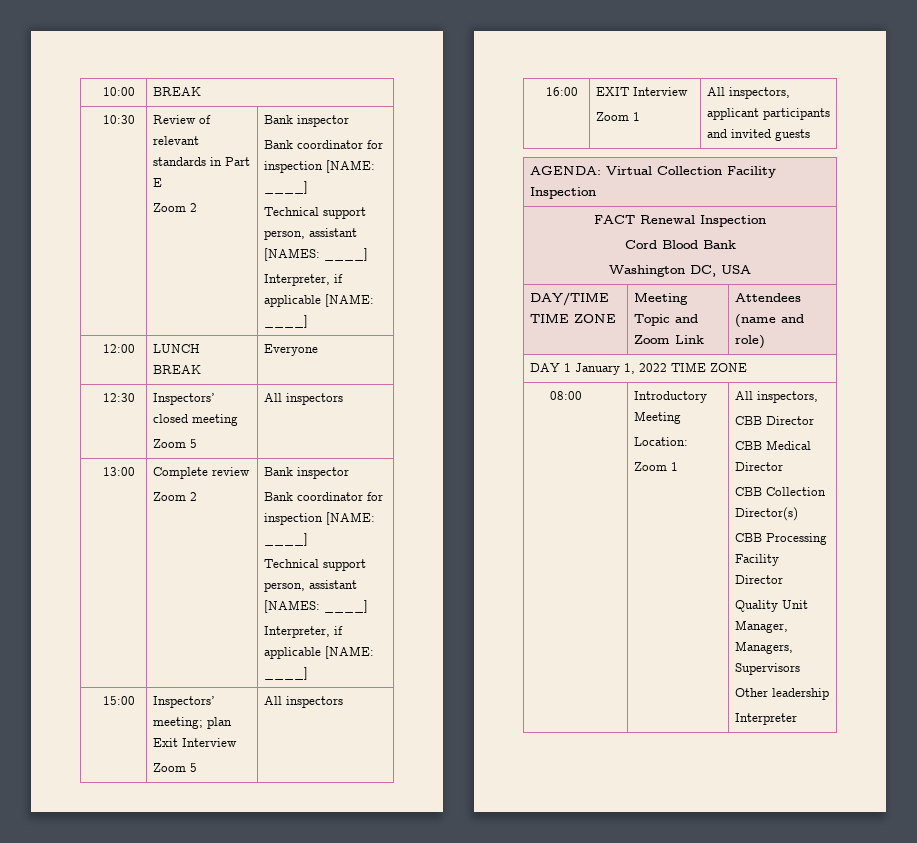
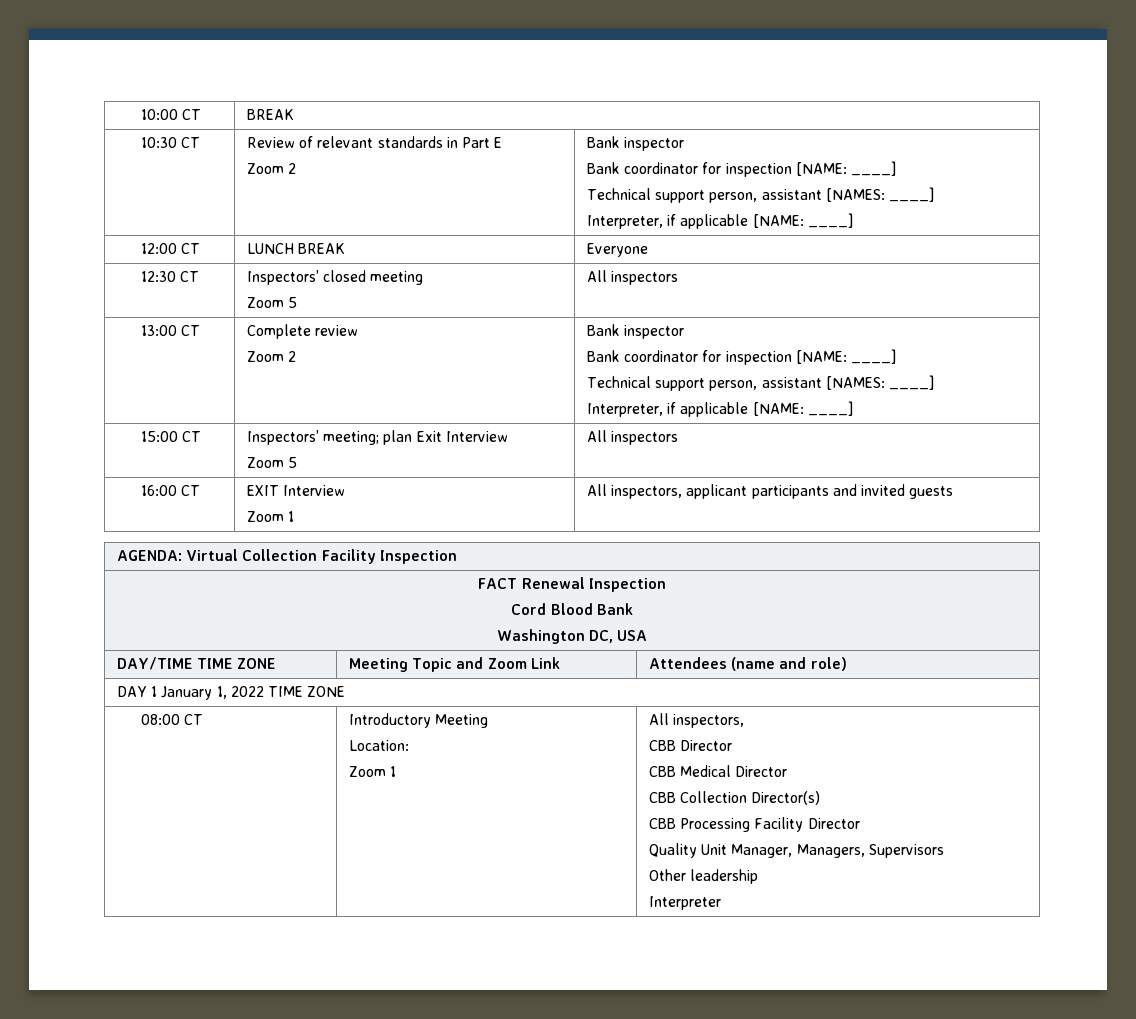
- 10:00 | BREAK
+ 10:00 CT | BREAK
- 10:30 | Review of relevant standards in Part E
+ 10:30 CT | Review of relevant standards in Part E
- 12:00 | LUNCH BREAK | Everyone
+ 12:00 CT | LUNCH BREAK | Everyone
- 12:30 | Inspectors’ closed meeting
+ 12:30 CT | Inspectors’ closed meeting
- 13:00 | Complete review
+ 13:00 CT | Complete review
- 15:00 | Inspectors’ meeting; plan Exit Interview
+ 15:00 CT | Inspectors’ meeting; plan Exit Interview
- 16:00 | EXIT Interview
+ 16:00 CT | EXIT Interview
- 08:00 | Introductory Meeting
+ 08:00 CT | Introductory Meeting

